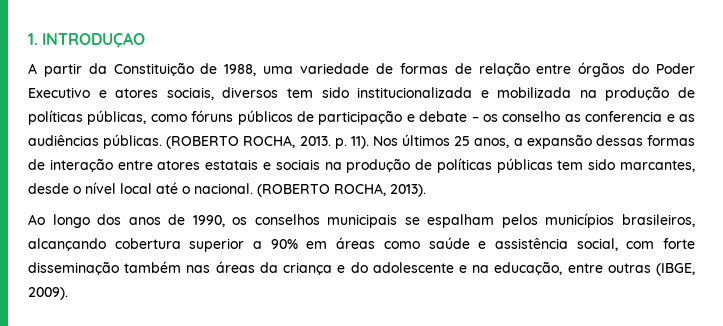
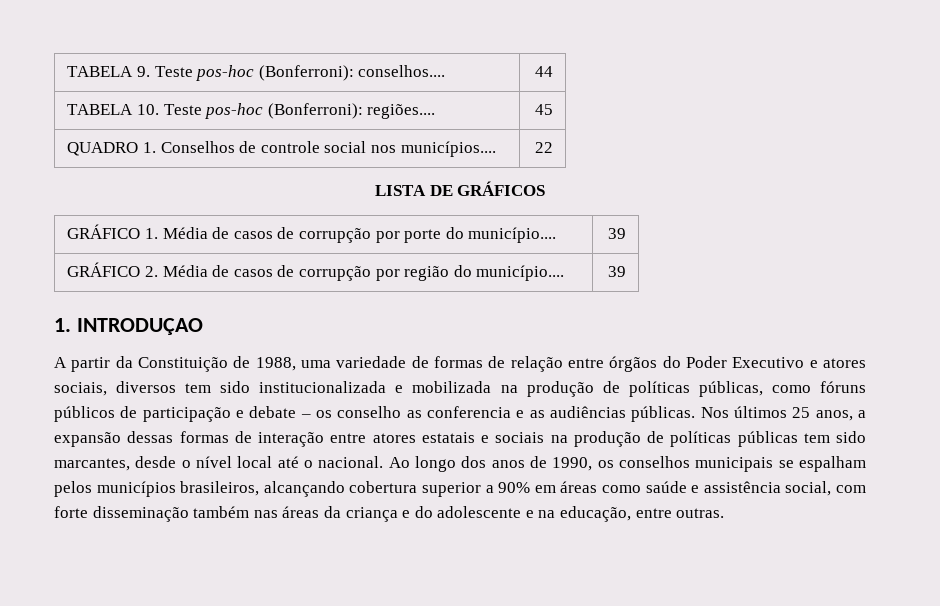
+ TABELA 9. Teste pos-hoc (Bonferroni): conselhos.... | 44
+ TABELA 10. Teste pos-hoc (Bonferroni): regiões.... | 45
+ QUADRO 1. Conselhos de controle social nos municípios.... | 22
+ LISTA DE GRÁFICOS
+ GRÁFICO 1. Média de casos de corrupção por porte do município.... | 39
+ GRÁFICO 2. Média de casos de corrupção por região do município.... | 39
- (ROBERTO ROCHA, 2013. p. 11).
- Nos últimos 25 anos, a expansão dessas formas de interação entre atores estatais e sociais na produção de políticas públicas tem sido marcantes, desde o nível local até o nacional. (ROBERTO ROCHA, 2013).
- Ao longo dos anos de 1990, os conselhos municipais se espalham pelos municípios brasileiros, alcançando cobertura superior a 90% em áreas como saúde e assistência social, com forte disseminação também nas áreas da criança e do adolescente e na educação, entre outras (IBGE, 2009).
+ Nos últimos 25 anos, a expansão dessas formas de interação entre atores estatais e sociais na produção de políticas públicas tem sido marcantes, desde o nível local até o nacional. Ao longo dos anos de 1990, os conselhos municipais se espalham pelos municípios brasileiros, alcançando cobertura superior a 90% em áreas como saúde e assistência social, com forte disseminação também nas áreas da criança e do adolescente e na educação, entre outras.

